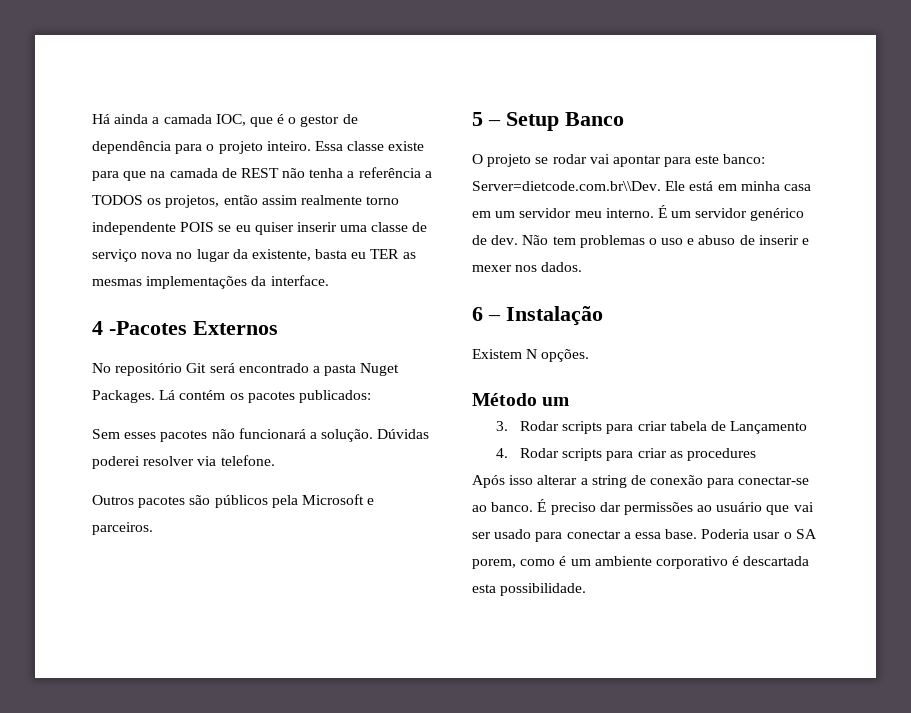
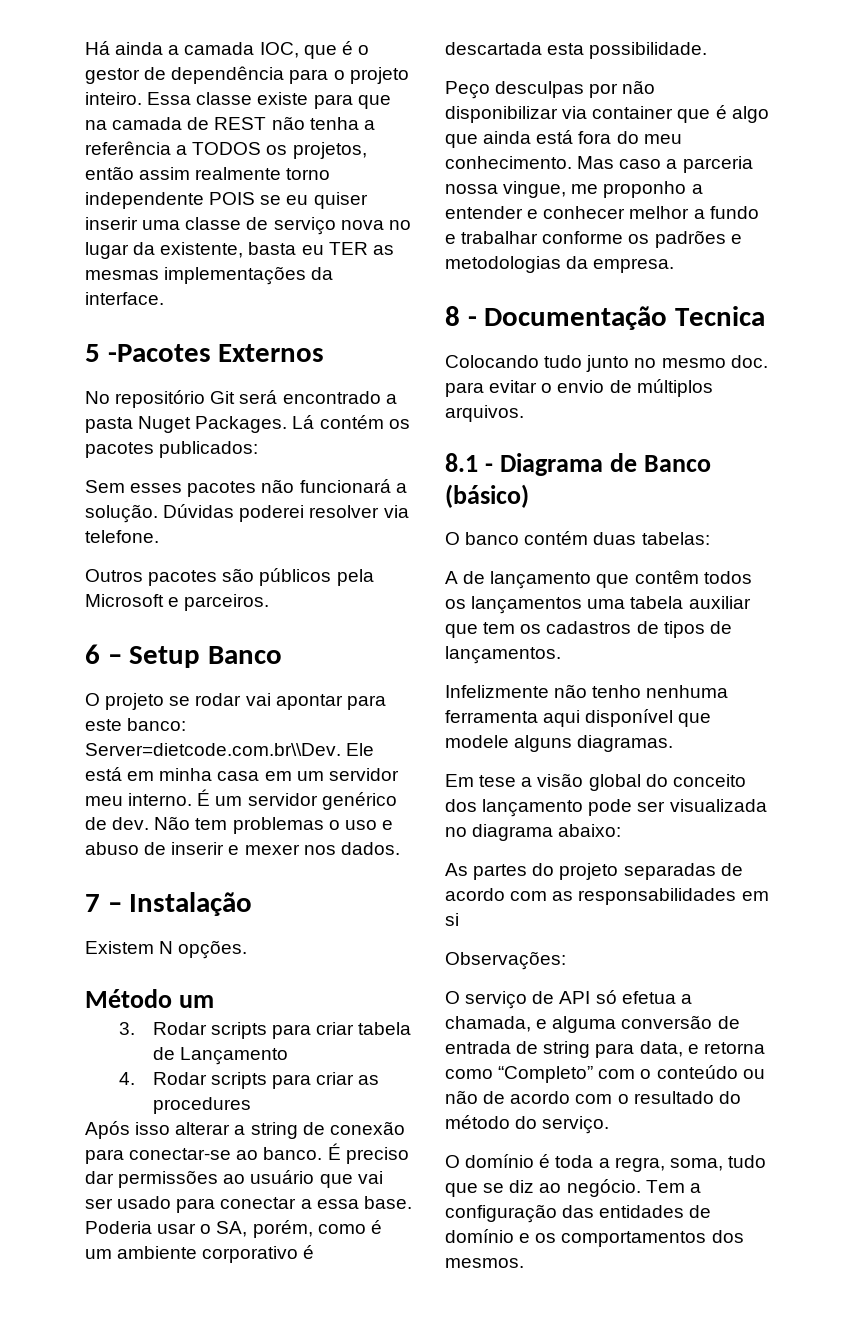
- 4 -Pacotes Externos
+ 5 -Pacotes Externos
- 5 – Setup Banco
+ 6 – Setup Banco
- 6 – Instalação
+ 7 – Instalação
- Poderia usar o SA porem, como é um ambiente corporativo é descartada esta possibilidade.
+ Poderia usar o SA, porém, como é um ambiente corporativo é descartada esta possibilidade.
+ Peço desculpas por não disponibilizar via container que é algo que ainda está fora do meu conhecimento. Mas caso a parceria nossa vingue, me proponho a entender e conhecer melhor a fundo e trabalhar conforme os padrões e metodologias da empresa.
+ 8 - Documentação Tecnica
+ Colocando tudo junto no mesmo doc. para evitar o envio de múltiplos arquivos.
+ 8.1 - Diagrama de Banco (básico)
+ O banco contém duas tabelas:
+ A de lançamento que contêm todos os lançamentos uma tabela auxiliar que tem os cadastros de tipos de lançamentos.
+ Infelizmente não tenho nenhuma ferramenta aqui disponível que modele alguns diagramas.
+ Em tese a visão global do conceito dos lançamento pode ser visualizada no diagrama abaixo:
+ As partes do projeto separadas de acordo com as responsabilidades em si
+ Observações:
+ O serviço de API só efetua a chamada, e alguma conversão de entrada de string para data, e retorna como “Completo” com o conteúdo ou não de acordo com o resultado do método do serviço.
+ O domínio é toda a regra, soma, tudo que se diz ao negócio. Tem a configuração das entidades de domínio e os comportamentos dos mesmos.

